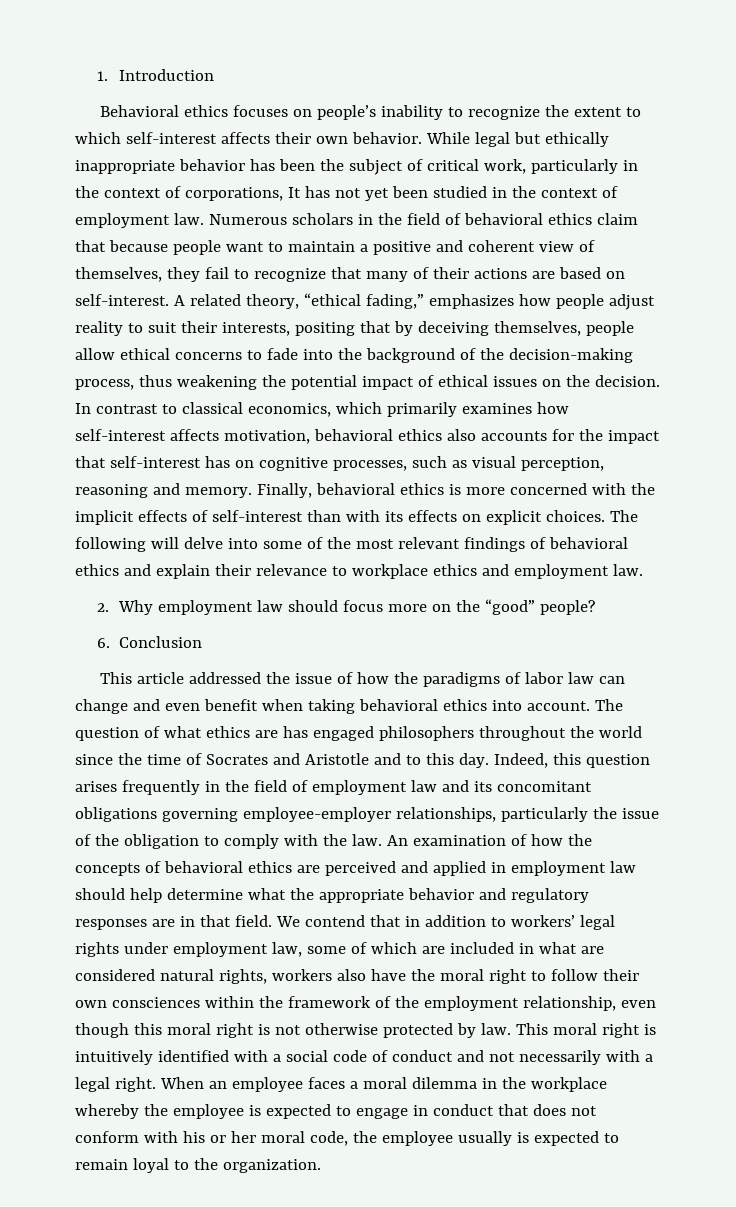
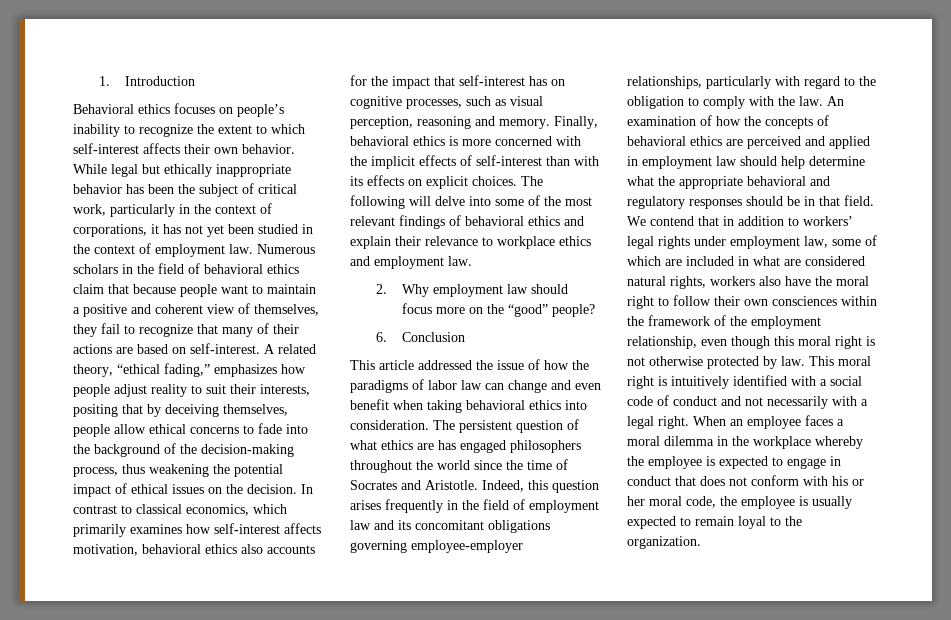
- While legal but ethically inappropriate behavior has been the subject of critical work, particularly in the context of corporations, It has not yet been studied in the context of employment law.
+ While legal but ethically inappropriate behavior has been the subject of critical work, particularly in the context of corporations, it has not yet been studied in the context of employment law.
- This article addressed the issue of how the paradigms of labor law can change and even benefit when taking behavioral ethics into account. The question of what ethics are has engaged philosophers throughout the world since the time of Socrates and Aristotle and to this day.
+ This article addressed the issue of how the paradigms of labor law can change and even benefit when taking behavioral ethics into consideration. The persistent question of what ethics are has engaged philosophers throughout the world since the time of Socrates and Aristotle.
- Indeed, this question arises frequently in the field of employment law and its concomitant obligations governing employee-employer relationships, particularly the issue of the obligation to comply with the law.
+ Indeed, this question arises frequently in the field of employment law and its concomitant obligations governing employee-employer relationships, particularly with regard to the obligation to comply with the law.
- An examination of how the concepts of behavioral ethics are perceived and applied in employment law should help determine what the appropriate behavior and regulatory responses are in that field.
+ An examination of how the concepts of behavioral ethics are perceived and applied in employment law should help determine what the appropriate behavioral and regulatory responses should be in that field.
- When an employee faces a moral dilemma in the workplace whereby the employee is expected to engage in conduct that does not conform with his or her moral code, the employee usually is expected to remain loyal to the organization.
+ When an employee faces a moral dilemma in the workplace whereby the employee is expected to engage in conduct that does not conform with his or her moral code, the employee is usually expected to remain loyal to the organization.

